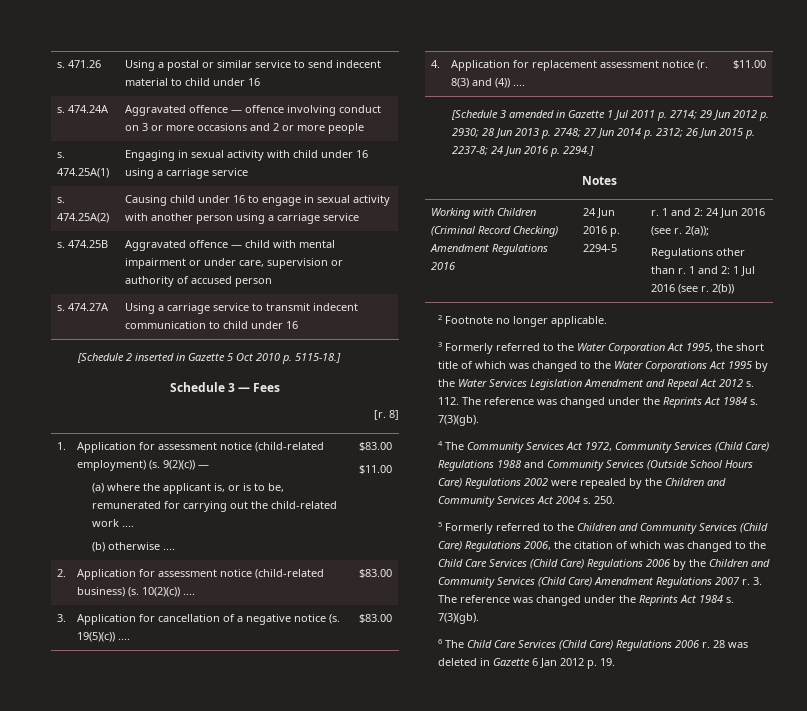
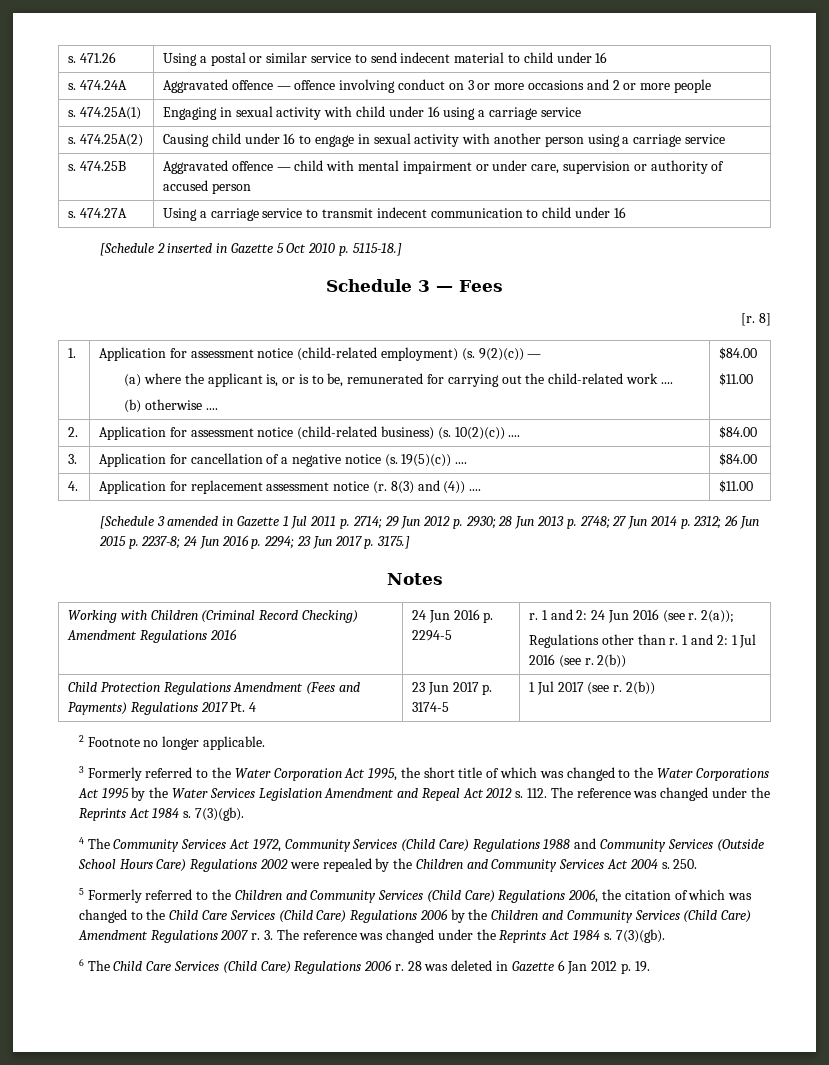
  1. | Application for assessment notice (child-related employment) (s. 9(2)(c)) —
  (a) where the applicant is, or is to be, remunerated for carrying out the child-related work ....
- (b) otherwise .... | $83.00
+ (b) otherwise .... | $84.00
- 2. | Application for assessment notice (child-related business) (s. 10(2)(c)) .... | $83.00
+ 2. | Application for assessment notice (child-related business) (s. 10(2)(c)) .... | $84.00
- 3. | Application for cancellation of a negative notice (s. 19(5)(c)) .... | $83.00
+ 3. | Application for cancellation of a negative notice (s. 19(5)(c)) .... | $84.00
- [Schedule 3 amended in Gazette 1 Jul 2011 p. 2714; 29 Jun 2012 p. 2930; 28 Jun 2013 p. 2748; 27 Jun 2014 p. 2312; 26 Jun 2015 p. 2237-8; 24 Jun 2016 p. 2294.]
+ [Schedule 3 amended in Gazette 1 Jul 2011 p. 2714; 29 Jun 2012 p. 2930; 28 Jun 2013 p. 2748; 27 Jun 2014 p. 2312; 26 Jun 2015 p. 2237-8; 24 Jun 2016 p. 2294; 23 Jun 2017 p. 3175.]
+ Child Protection Regulations Amendment (Fees and Payments) Regulations 2017 Pt. 4 | 23 Jun 2017 p. 3174-5 | 1 Jul 2017 (see r. 2(b))

